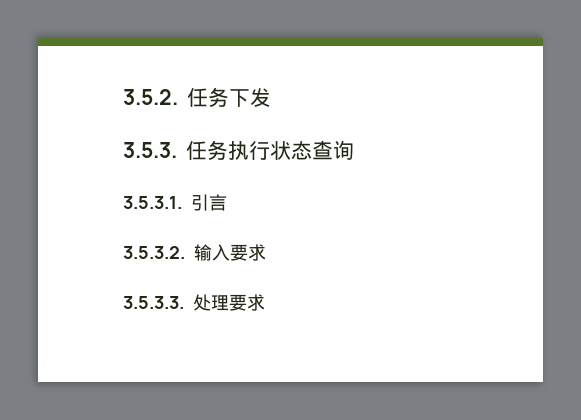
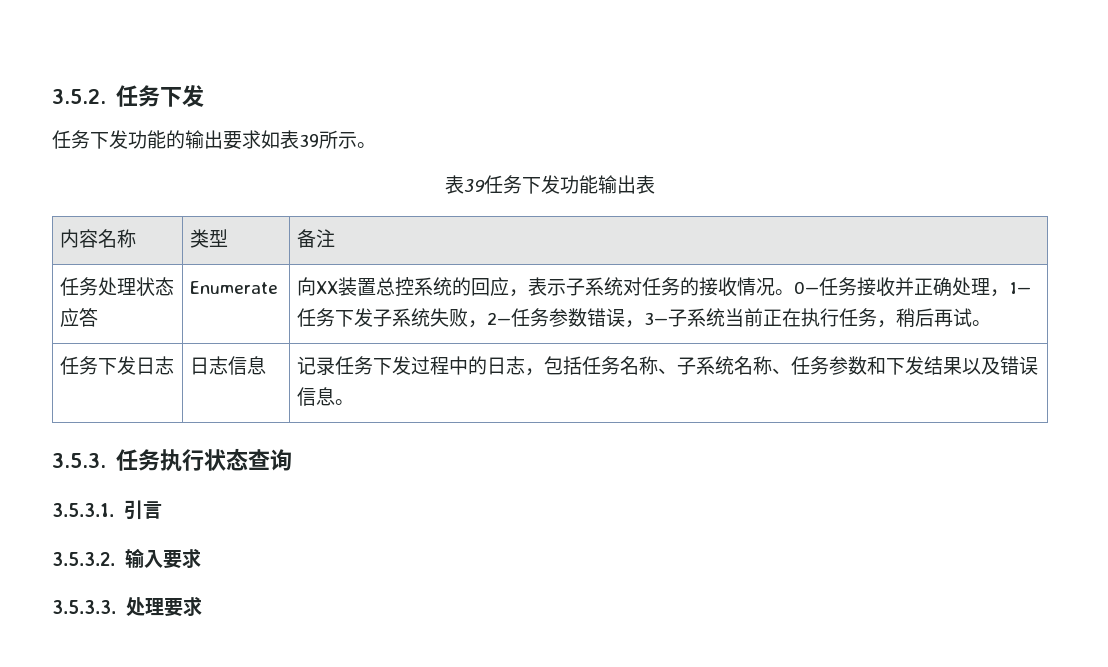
+ 任务下发功能的输出要求如表39所示。
+ 表39任务下发功能输出表
+ 内容名称 | 类型 | 备注
+ 任务处理状态应答 | Enumerate | 向XX装置总控系统的回应，表示子系统对任务的接收情况。0—任务接收并正确处理，1—任务下发子系统失败，2—任务参数错误，3—子系统当前正在执行任务，稍后再试。
+ 任务下发日志 | 日志信息 | 记录任务下发过程中的日志，包括任务名称、子系统名称、任务参数和下发结果以及错误信息。

